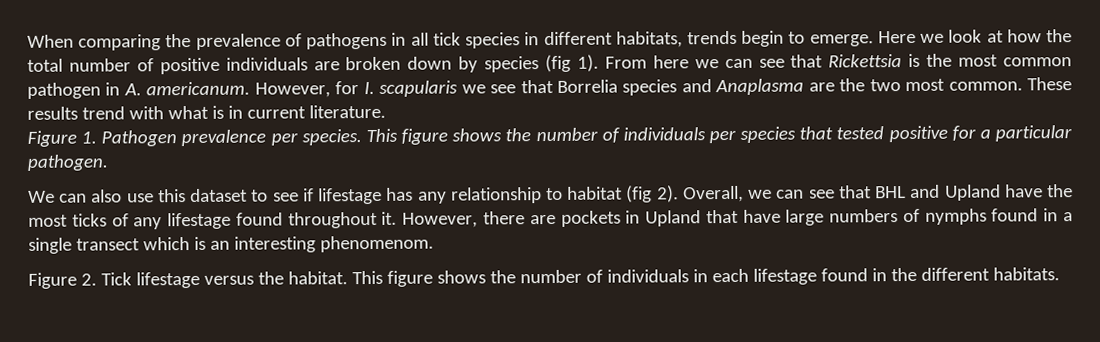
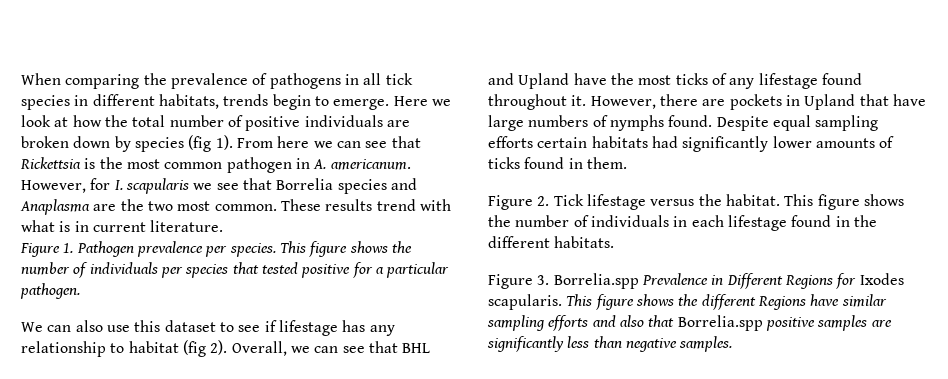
- However, there are pockets in Upland that have large numbers of nymphs found in a single transect which is an interesting phenomenom.
+ However, there are pockets in Upland that have large numbers of nymphs found. Despite equal sampling efforts certain habitats had significantly lower amounts of ticks found in them.
+ Figure 3. Borrelia.spp Prevalence in Different Regions for Ixodes scapularis. This figure shows the different Regions have similar sampling efforts and also that Borrelia.spp positive samples are significantly less than negative samples.

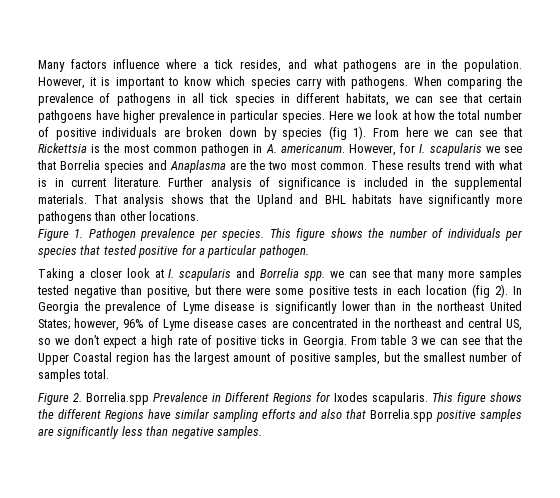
+ Many factors influence where a tick resides, and what pathogens are in the population. However, it is important to know which species carry with pathogens.
- When comparing the prevalence of pathogens in all tick species in different habitats, trends begin to emerge.
+ When comparing the prevalence of pathogens in all tick species in different habitats, we can see that certain pathgoens have higher prevalence in particular species.
+ Further analysis of significance is included in the supplemental materials. That analysis shows that the Upland and BHL habitats have significantly more pathogens than other locations.
- We can also use this dataset to see if lifestage has any relationship to habitat (fig 2). Overall, we can see that BHL and Upland have the most ticks of any lifestage found throughout it. However, there are pockets in Upland that have large numbers of nymphs found. Despite equal sampling efforts certain habitats had significantly lower amounts of ticks found in them.
- Figure 2. Tick lifestage versus the habitat. This figure shows the number of individuals in each lifestage found in the different habitats.
- Figure 3. Borrelia.spp Prevalence in Different Regions for Ixodes scapularis.
+ Taking a closer look at I. scapularis and Borrelia spp. we can see that many more samples tested negative than positive, but there were some positive tests in each location (fig 2). In Georgia the prevalence of Lyme disease is significantly lower than in the northeast United States; however, 96% of Lyme disease cases are concentrated in the northeast and central US, so we don’t expect a high rate of positive ticks in Georgia. From table 3 we can see that the Upper Coastal region has the largest amount of positive samples, but the smallest number of samples total.
+ Figure 2. Borrelia.spp Prevalence in Different Regions for Ixodes scapularis.

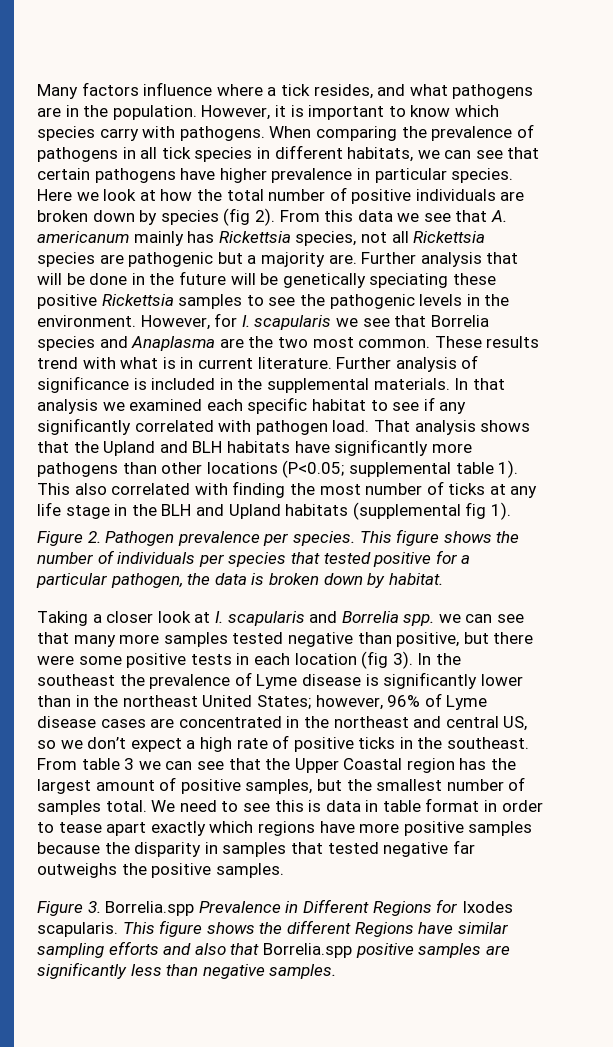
- When comparing the prevalence of pathogens in all tick species in different habitats, we can see that certain pathgoens have higher prevalence in particular species.
+ When comparing the prevalence of pathogens in all tick species in different habitats, we can see that certain pathogens have higher prevalence in particular species.
- Here we look at how the total number of positive individuals are broken down by species (fig 1). From here we can see that Rickettsia is the most common pathogen in A. americanum.
+ Here we look at how the total number of positive individuals are broken down by species (fig 2). From this data we see that A. americanum mainly has Rickettsia species, not all Rickettsia species are pathogenic but a majority are. Further analysis that will be done in the future will be genetically speciating these positive Rickettsia samples to see the pathogenic levels in the environment.
+ In that analysis we examined each specific habitat to see if any significantly correlated with pathogen load.
- That analysis shows that the Upland and BHL habitats have significantly more pathogens than other locations.
- Figure 1. Pathogen prevalence per species.
+ That analysis shows that the Upland and BLH habitats have significantly more pathogens than other locations (P<0.05; supplemental table 1). This also correlated with finding the most number of ticks at any life stage in the BLH and Upland habitats (supplemental fig 1).
+ Figure 2. Pathogen prevalence per species.
- This figure shows the number of individuals per species that tested positive for a particular pathogen.
+ This figure shows the number of individuals per species that tested positive for a particular pathogen, the data is broken down by habitat.
- Taking a closer look at I. scapularis and Borrelia spp. we can see that many more samples tested negative than positive, but there were some positive tests in each location (fig 2). In Georgia the prevalence of Lyme disease is significantly lower than in the northeast United States;
+ Taking a closer look at I. scapularis and Borrelia spp. we can see that many more samples tested negative than positive, but there were some positive tests in each location (fig 3). In the southeast the prevalence of Lyme disease is significantly lower than in the northeast United States;
- however, 96% of Lyme disease cases are concentrated in the northeast and central US, so we don’t expect a high rate of positive ticks in Georgia.
+ however, 96% of Lyme disease cases are concentrated in the northeast and central US, so we don’t expect a high rate of positive ticks in the southeast.
- From table 3 we can see that the Upper Coastal region has the largest amount of positive samples, but the smallest number of samples total.
- Figure 2. Borrelia.spp Prevalence in Different Regions for Ixodes scapularis.
+ From table 3 we can see that the Upper Coastal region has the largest amount of positive samples, but the smallest number of samples total. We need to see this is data in table format in order to tease apart exactly which regions have more positive samples because the disparity in samples that tested negative far outweighs the positive samples.
+ Figure 3. Borrelia.spp Prevalence in Different Regions for Ixodes scapularis.

